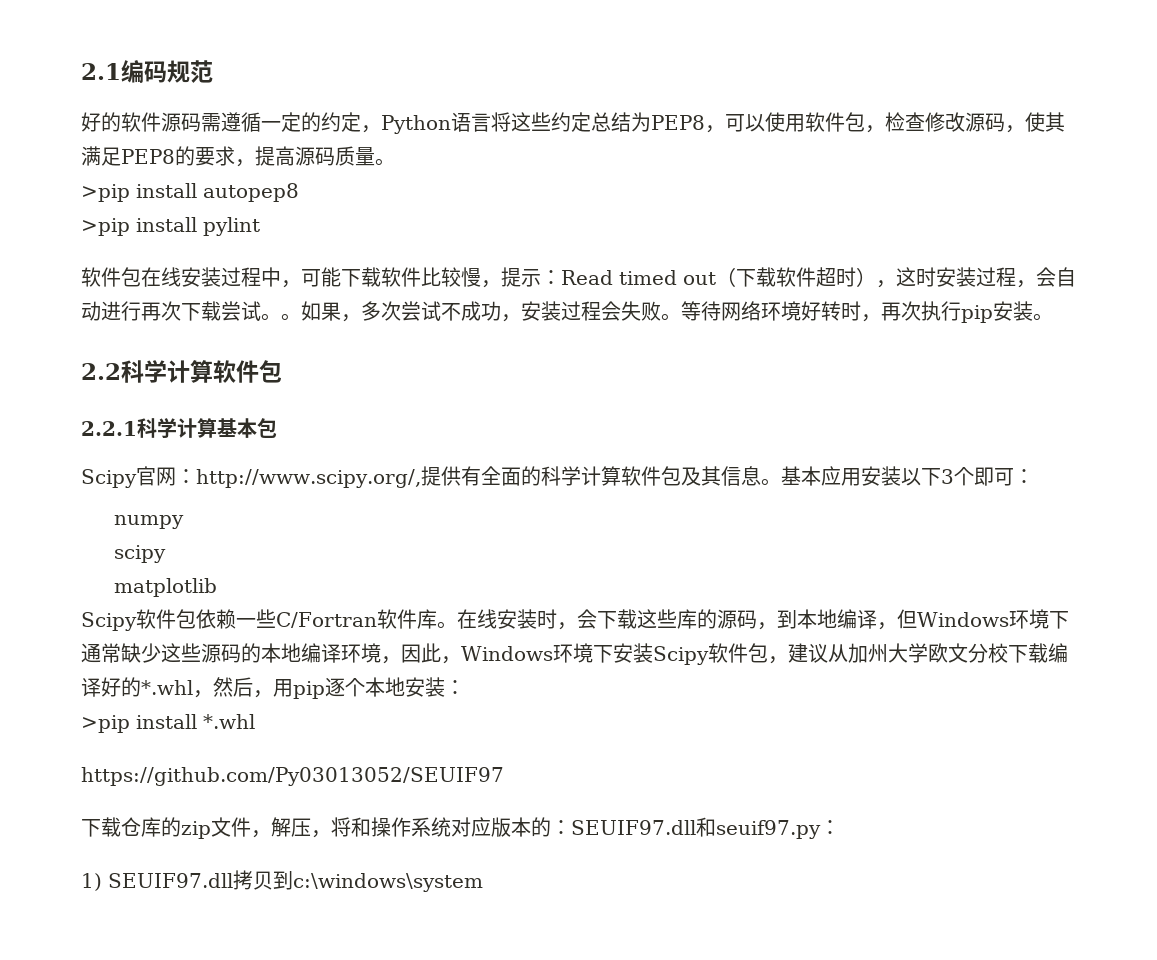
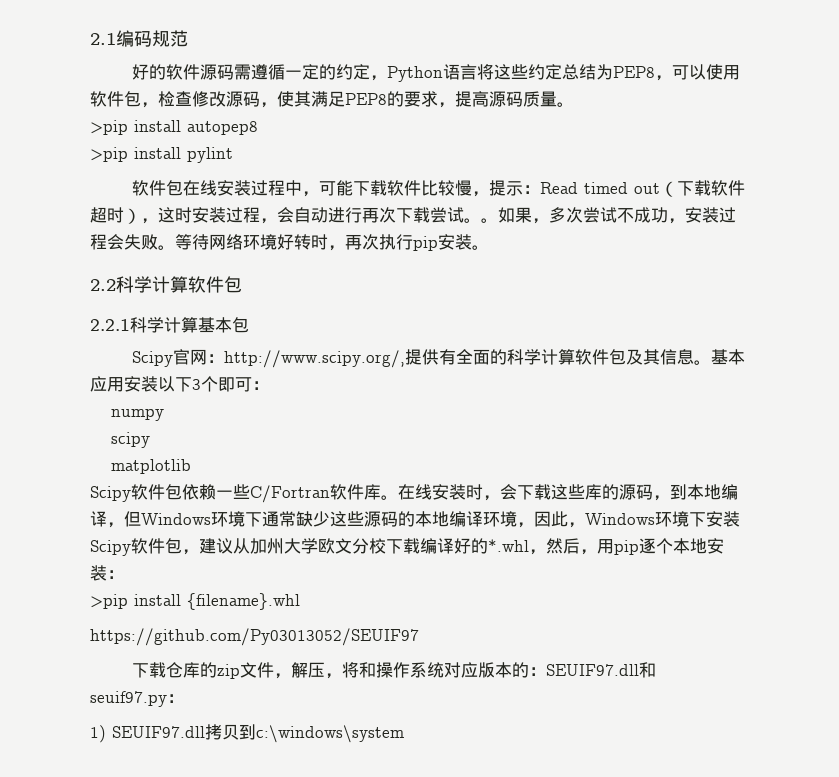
- >pip install *.whl
+ >pip install {filename}.whl

